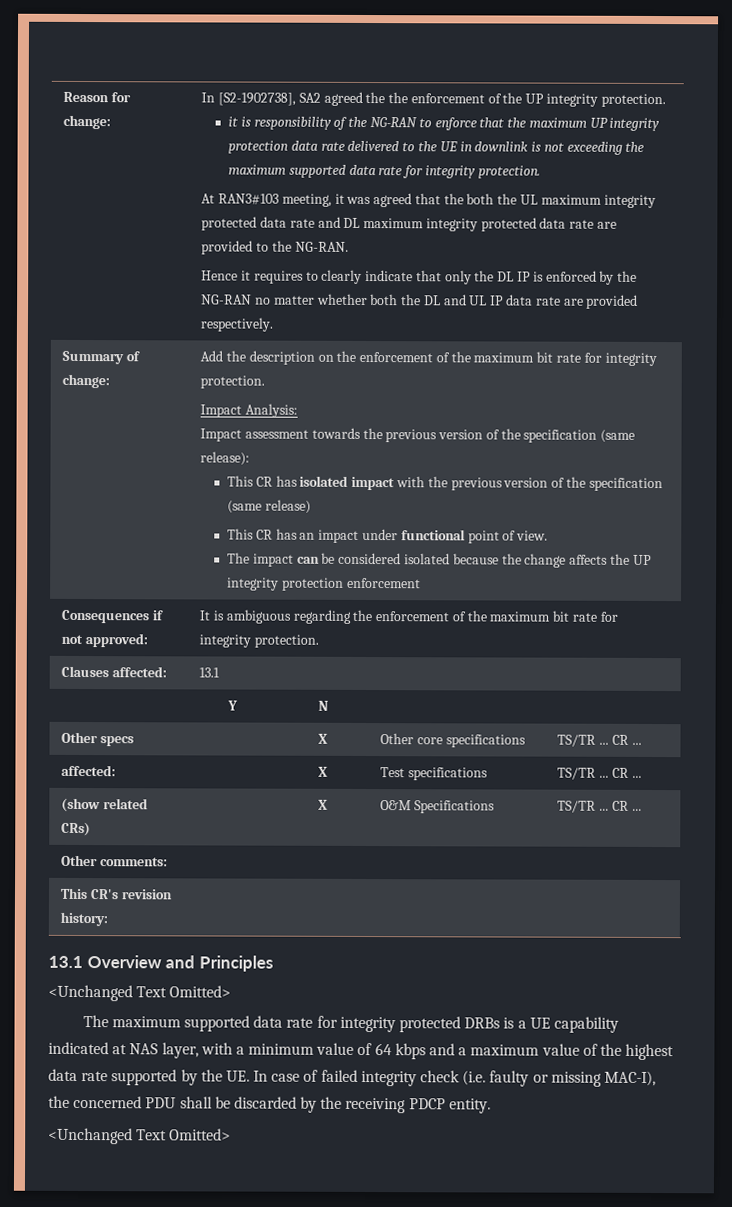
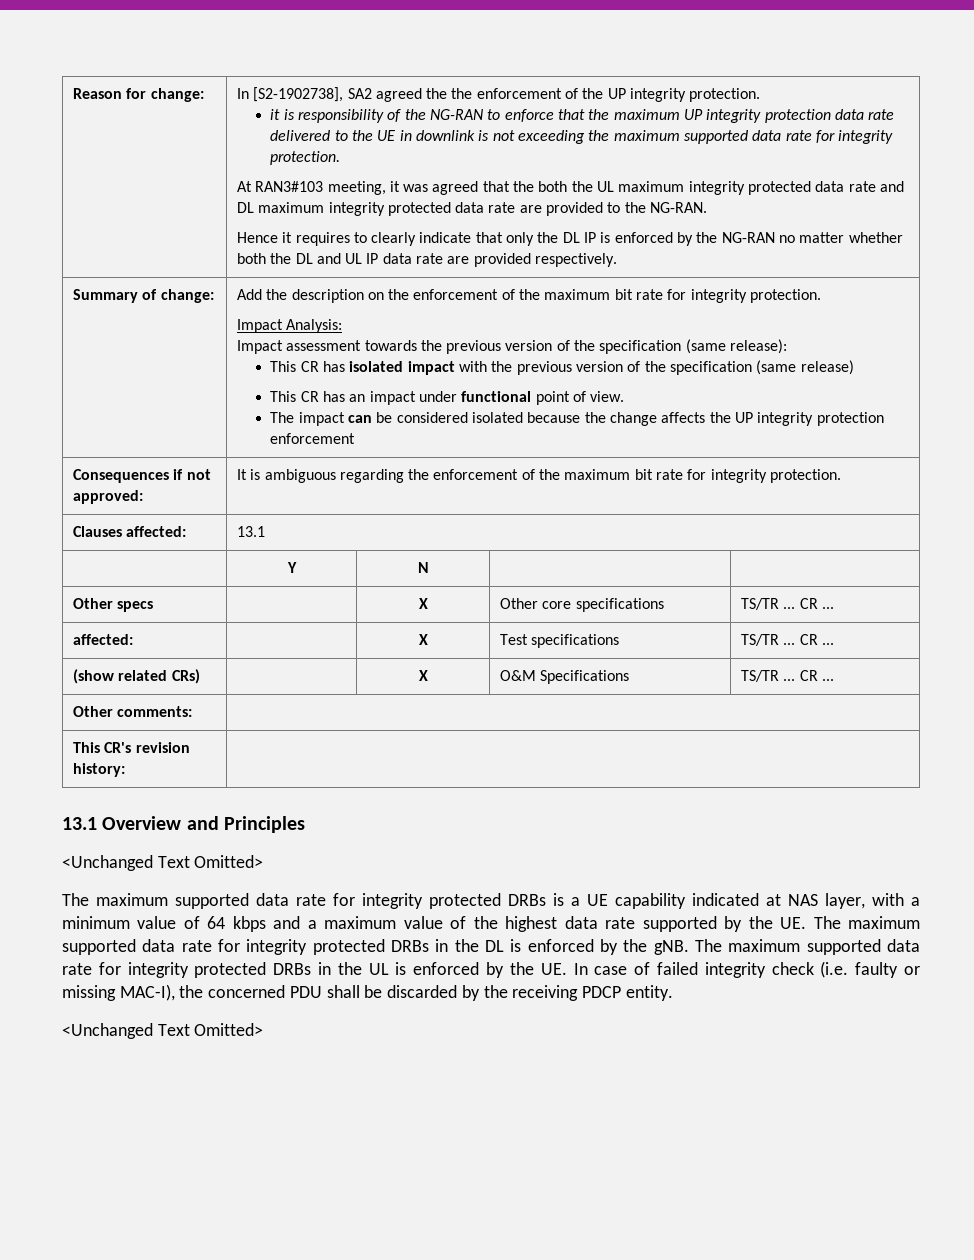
- The maximum supported data rate for integrity protected DRBs is a UE capability indicated at NAS layer, with a minimum value of 64 kbps and a maximum value of the highest data rate supported by the UE. In case of failed integrity check (i.e. faulty or missing MAC-I), the concerned PDU shall be discarded by the receiving PDCP entity.
+ The maximum supported data rate for integrity protected DRBs is a UE capability indicated at NAS layer, with a minimum value of 64 kbps and a maximum value of the highest data rate supported by the UE. The maximum supported data rate for integrity protected DRBs in the DL is enforced by the gNB. The maximum supported data rate for integrity protected DRBs in the UL is enforced by the UE. In case of failed integrity check (i.e. faulty or missing MAC-I), the concerned PDU shall be discarded by the receiving PDCP entity.

